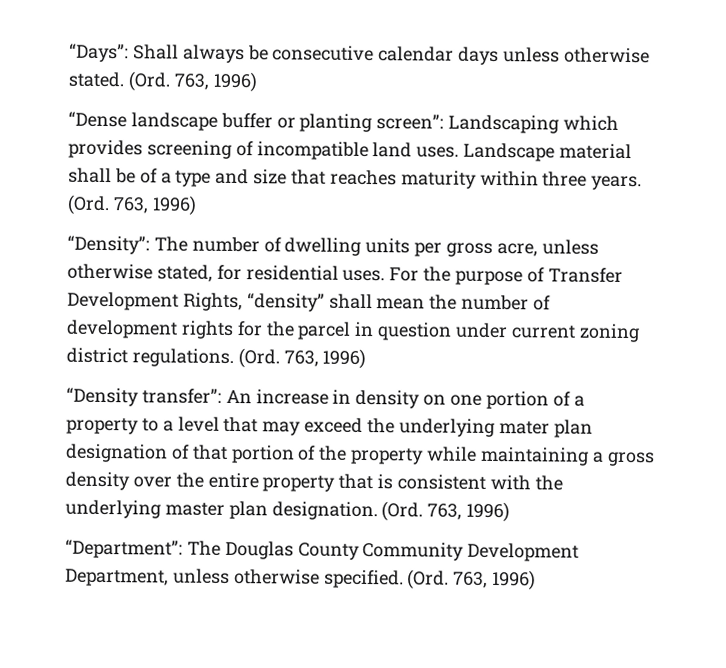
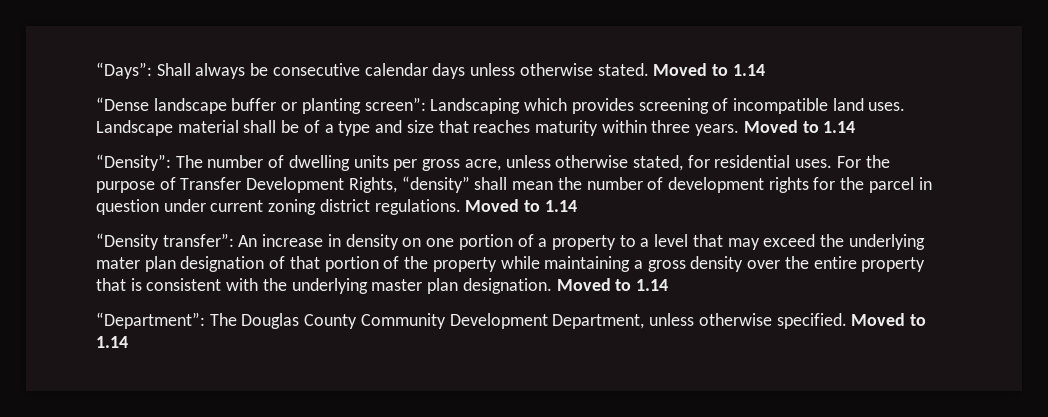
- “Days”: Shall always be consecutive calendar days unless otherwise stated. (Ord. 763, 1996)
+ “Days”: Shall always be consecutive calendar days unless otherwise stated. Moved to 1.14
- Landscape material shall be of a type and size that reaches maturity within three years. (Ord. 763, 1996)
+ Landscape material shall be of a type and size that reaches maturity within three years. Moved to 1.14
- For the purpose of Transfer Development Rights, “density” shall mean the number of development rights for the parcel in question under current zoning district regulations. (Ord. 763, 1996)
+ For the purpose of Transfer Development Rights, “density” shall mean the number of development rights for the parcel in question under current zoning district regulations. Moved to 1.14
- “Density transfer”: An increase in density on one portion of a property to a level that may exceed the underlying mater plan designation of that portion of the property while maintaining a gross density over the entire property that is consistent with the underlying master plan designation. (Ord. 763, 1996)
+ “Density transfer”: An increase in density on one portion of a property to a level that may exceed the underlying mater plan designation of that portion of the property while maintaining a gross density over the entire property that is consistent with the underlying master plan designation. Moved to 1.14
- “Department”: The Douglas County Community Development Department, unless otherwise specified. (Ord. 763, 1996)
+ “Department”: The Douglas County Community Development Department, unless otherwise specified. Moved to 1.14

